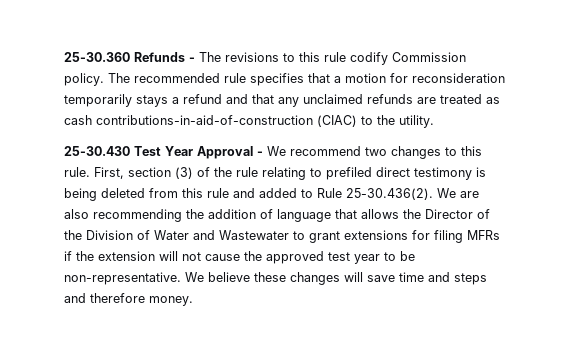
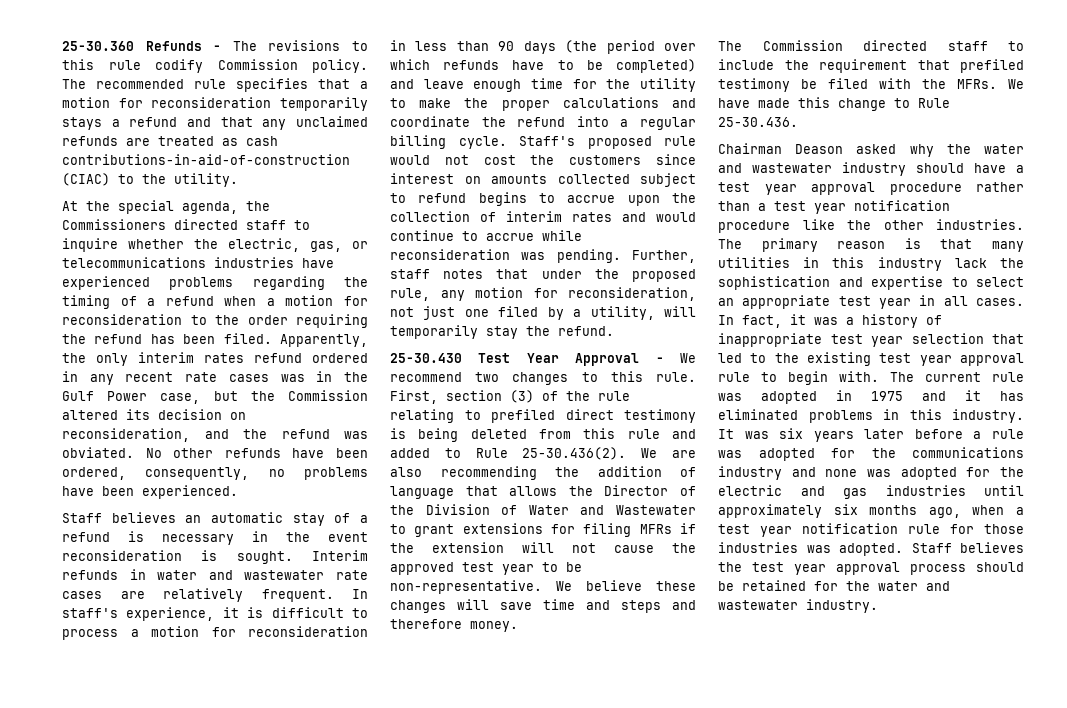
+ At the special agenda, the Commissioners directed staff to inquire whether the electric, gas, or telecommunications industries have experienced problems regarding the timing of a refund when a motion for reconsideration to the order requiring the refund has been filed. Apparently, the only interim rates refund ordered in any recent rate cases was in the Gulf Power case, but the Commission altered its decision on reconsideration, and the refund was obviated. No other refunds have been ordered, consequently, no problems have been experienced.
+ Staff believes an automatic stay of a refund is necessary in the event reconsideration is sought. Interim refunds in water and wastewater rate cases are relatively frequent. In staff's experience, it is difficult to process a motion for reconsideration in less than 90 days (the period over which refunds have to be completed) and leave enough time for the utility to make the proper calculations and coordinate the refund into a regular billing cycle. Staff's proposed rule would not cost the customers since interest on amounts collected subject to refund begins to accrue upon the collection of interim rates and would continue to accrue while reconsideration was pending. Further, staff notes that under the proposed rule, any motion for reconsideration, not just one filed by a utility, will temporarily stay the refund.
+ The Commission directed staff to include the requirement that prefiled testimony be filed with the MFRs. We have made this change to Rule 25-30.436.
+ Chairman Deason asked why the water and wastewater industry should have a test year approval procedure rather than a test year notification procedure like the other industries. The primary reason is that many utilities in this industry lack the sophistication and expertise to select an appropriate test year in all cases. In fact, it was a history of inappropriate test year selection that led to the existing test year approval rule to begin with. The current rule was adopted in 1975 and it has eliminated problems in this industry. It was six years later before a rule was adopted for the communications industry and none was adopted for the electric and gas industries until approximately six months ago, when a test year notification rule for those industries was adopted. Staff believes the test year approval process should be retained for the water and wastewater industry.

